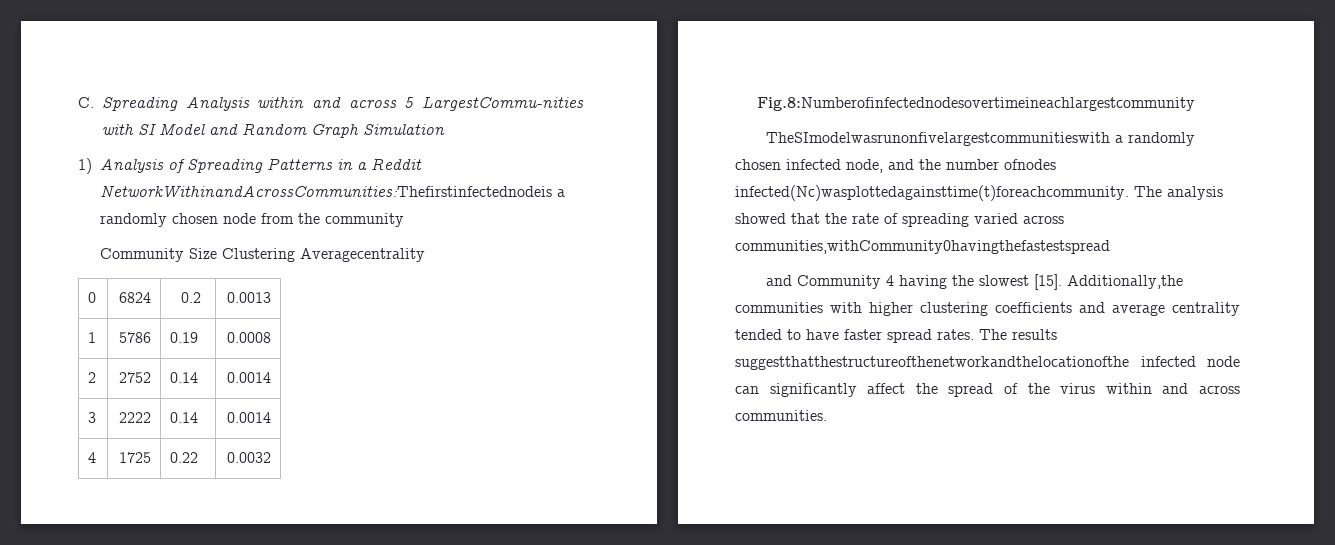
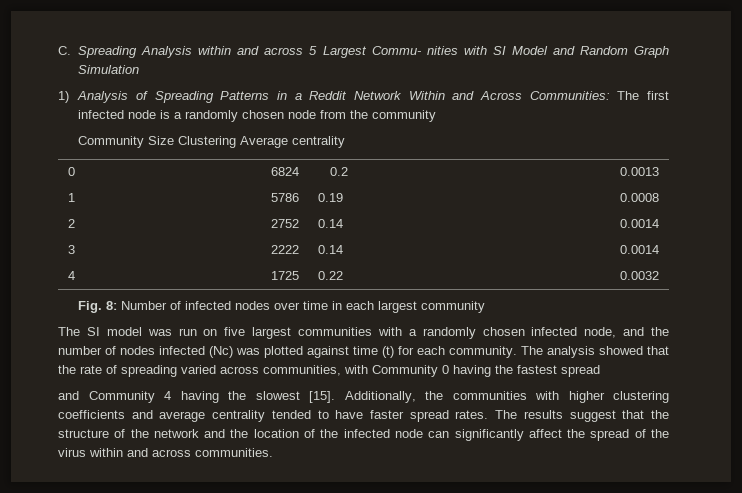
- C. Spreading Analysis within and across 5 LargestCommu-nities with SI Model and Random Graph Simulation
+ C. Spreading Analysis within and across 5 Largest Commu- nities with SI Model and Random Graph Simulation
- 1) Analysis of Spreading Patterns in a Reddit NetworkWithinandAcrossCommunities:Thefirstinfectednodeis a randomly chosen node from the community
+ 1) Analysis of Spreading Patterns in a Reddit Network Within and Across Communities: The first infected node is a randomly chosen node from the community
- Community Size Clustering Averagecentrality
+ Community Size Clustering Average centrality
- Fig.8:Numberofinfectednodesovertimeineachlargestcommunity
- TheSImodelwasrunonfivelargestcommunitieswith a randomly chosen infected node, and the number ofnodes infected(Nc)wasplottedagainsttime(t)foreachcommunity.
+ Fig. 8: Number of infected nodes over time in each largest community
+ The SI model was run on five largest communities with a randomly chosen infected node, and the number of nodes infected (Nc) was plotted against time (t) for each community.
- The analysis showed that the rate of spreading varied across communities,withCommunity0havingthefastestspread
+ The analysis showed that the rate of spreading varied across communities, with Community 0 having the fastest spread
- Additionally,the communities with higher clustering coefficients and average centrality tended to have faster spread rates.
+ Additionally, the communities with higher clustering coefficients and average centrality tended to have faster spread rates.
- The results suggestthatthestructureofthenetworkandthelocationofthe infected node can significantly affect the spread of the virus within and across communities.
+ The results suggest that the structure of the network and the location of the infected node can significantly affect the spread of the virus within and across communities.

